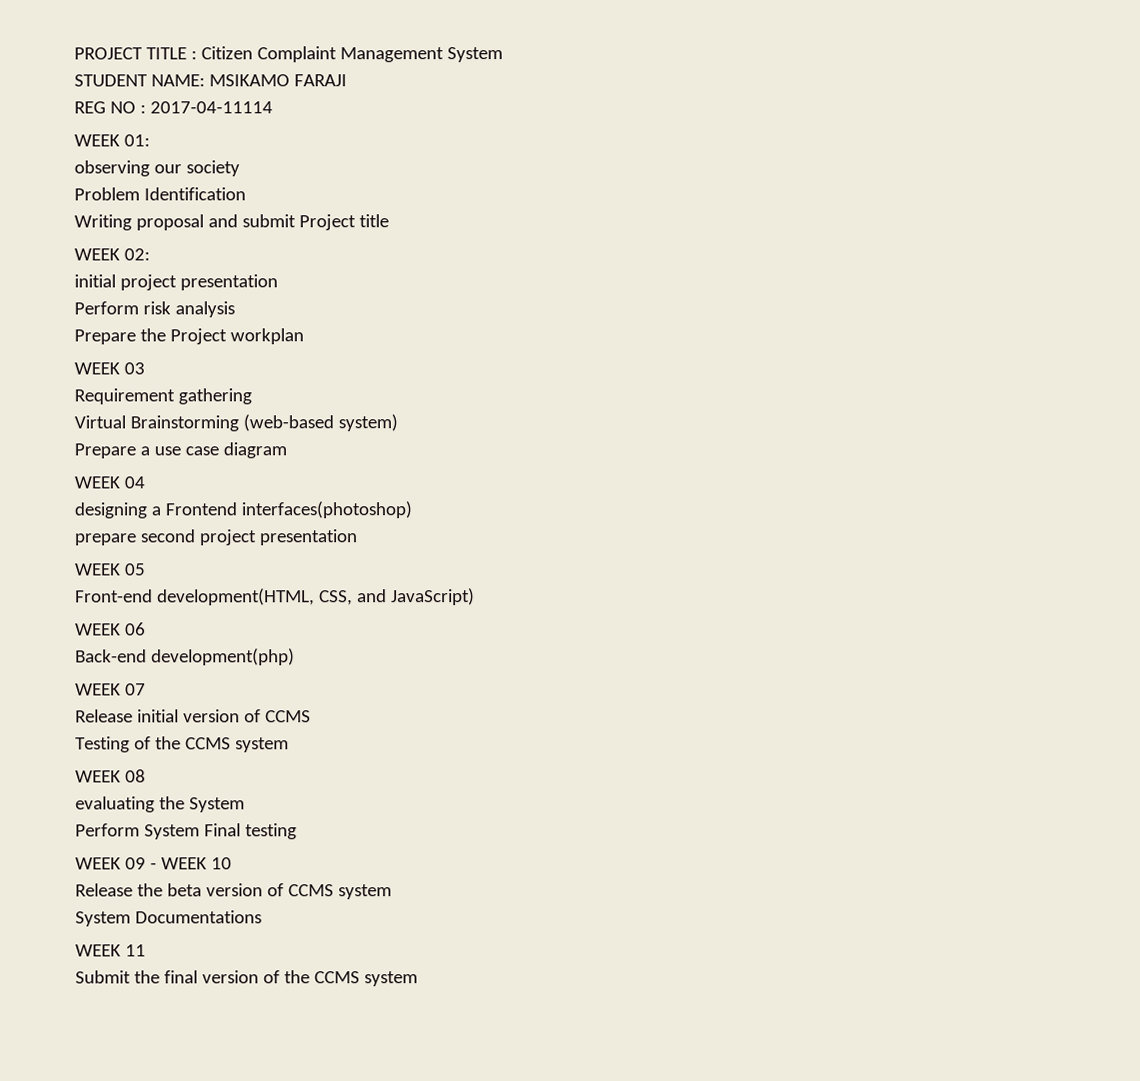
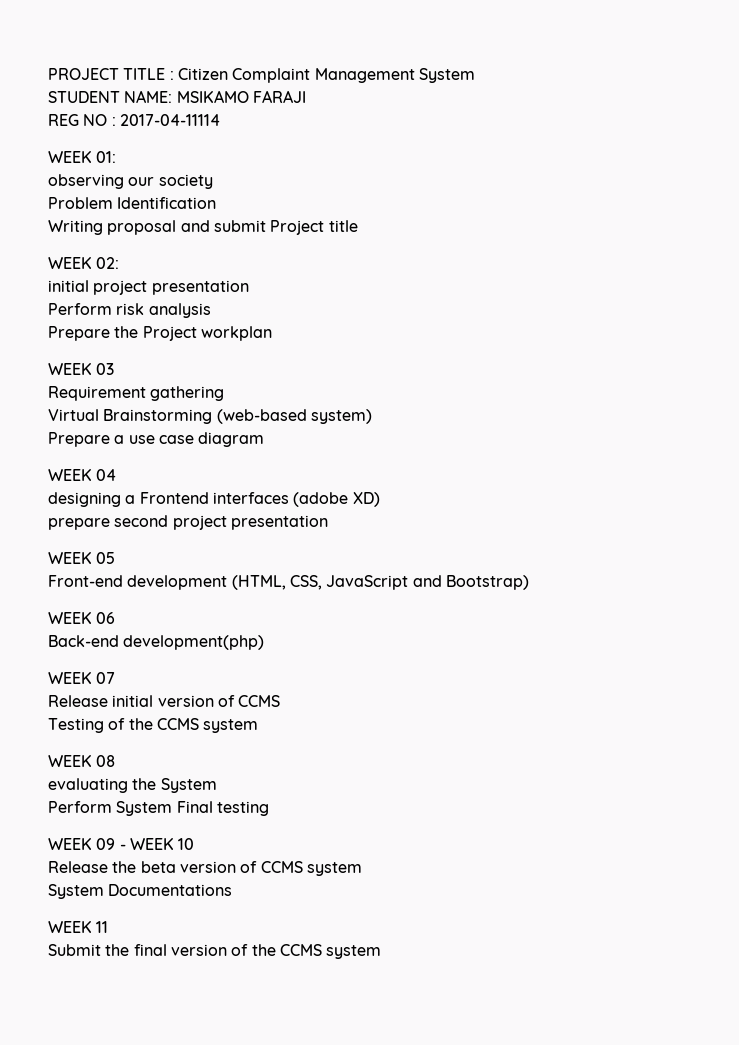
- designing a Frontend interfaces(photoshop)
+ designing a Frontend interfaces (adobe XD)
- Front-end development(HTML, CSS, and JavaScript)
+ Front-end development (HTML, CSS, JavaScript and Bootstrap)

